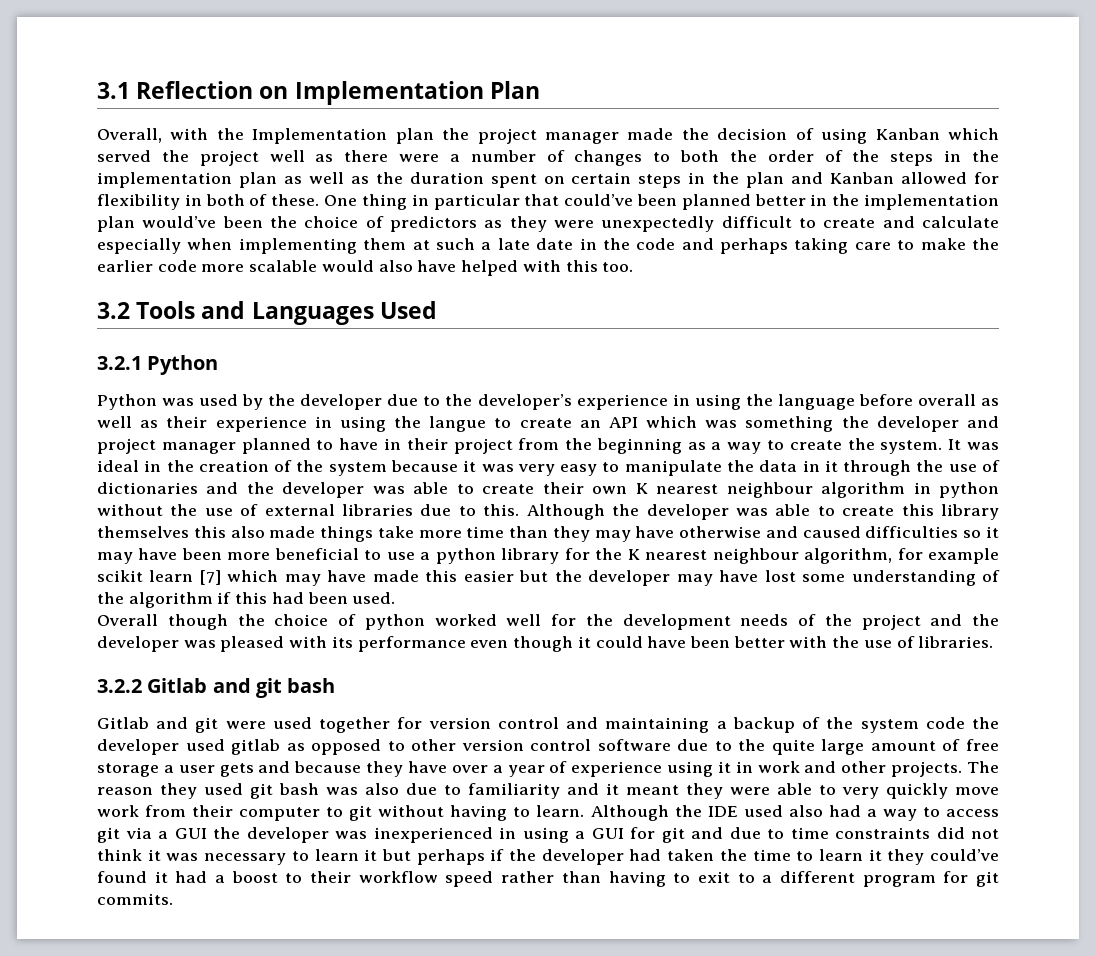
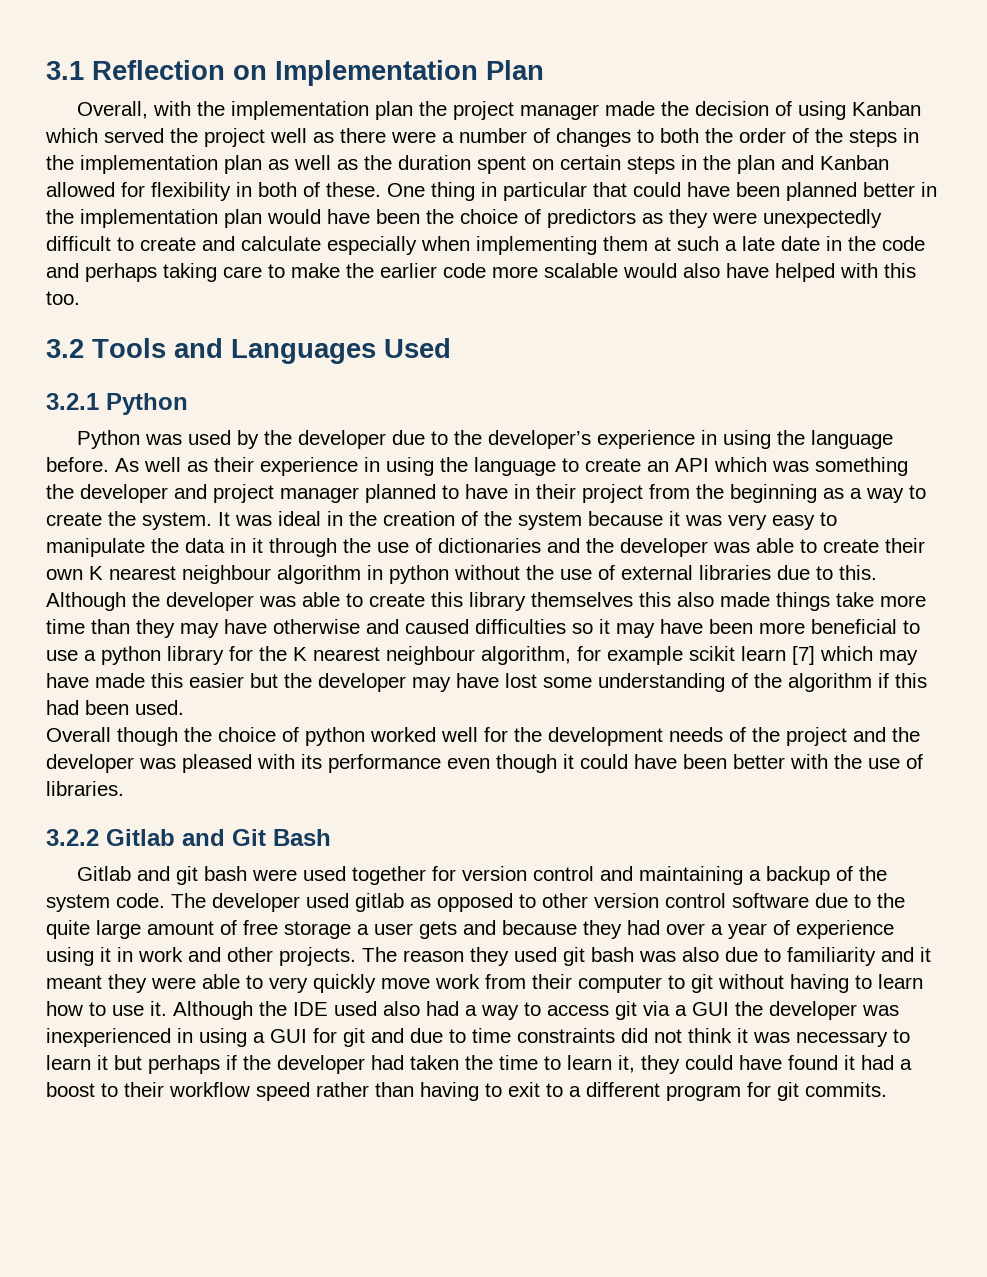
- Overall, with the Implementation plan the project manager made the decision of using Kanban which served the project well as there were a number of changes to both the order of the steps in the implementation plan as well as the duration spent on certain steps in the plan and Kanban allowed for flexibility in both of these.
+ Overall, with the implementation plan the project manager made the decision of using Kanban which served the project well as there were a number of changes to both the order of the steps in the implementation plan as well as the duration spent on certain steps in the plan and Kanban allowed for flexibility in both of these.
- One thing in particular that could’ve been planned better in the implementation plan would’ve been the choice of predictors as they were unexpectedly difficult to create and calculate especially when implementing them at such a late date in the code and perhaps taking care to make the earlier code more scalable would also have helped with this too.
+ One thing in particular that could have been planned better in the implementation plan would have been the choice of predictors as they were unexpectedly difficult to create and calculate especially when implementing them at such a late date in the code and perhaps taking care to make the earlier code more scalable would also have helped with this too.
- Python was used by the developer due to the developer’s experience in using the language before overall as well as their experience in using the langue to create an API which was something the developer and project manager planned to have in their project from the beginning as a way to create the system.
+ Python was used by the developer due to the developer’s experience in using the language before. As well as their experience in using the language to create an API which was something the developer and project manager planned to have in their project from the beginning as a way to create the system.
- 3.2.2 Gitlab and git bash
- Gitlab and git were used together for version control and maintaining a backup of the system code the developer used gitlab as opposed to other version control software due to the quite large amount of free storage a user gets and because they have over a year of experience using it in work and other projects.
+ 3.2.2 Gitlab and Git Bash
+ Gitlab and git bash were used together for version control and maintaining a backup of the system code. The developer used gitlab as opposed to other version control software due to the quite large amount of free storage a user gets and because they had over a year of experience using it in work and other projects.
- The reason they used git bash was also due to familiarity and it meant they were able to very quickly move work from their computer to git without having to learn.
+ The reason they used git bash was also due to familiarity and it meant they were able to very quickly move work from their computer to git without having to learn how to use it.
- Although the IDE used also had a way to access git via a GUI the developer was inexperienced in using a GUI for git and due to time constraints did not think it was necessary to learn it but perhaps if the developer had taken the time to learn it they could’ve found it had a boost to their workflow speed rather than having to exit to a different program for git commits.
+ Although the IDE used also had a way to access git via a GUI the developer was inexperienced in using a GUI for git and due to time constraints did not think it was necessary to learn it but perhaps if the developer had taken the time to learn it, they could have found it had a boost to their workflow speed rather than having to exit to a different program for git commits.

